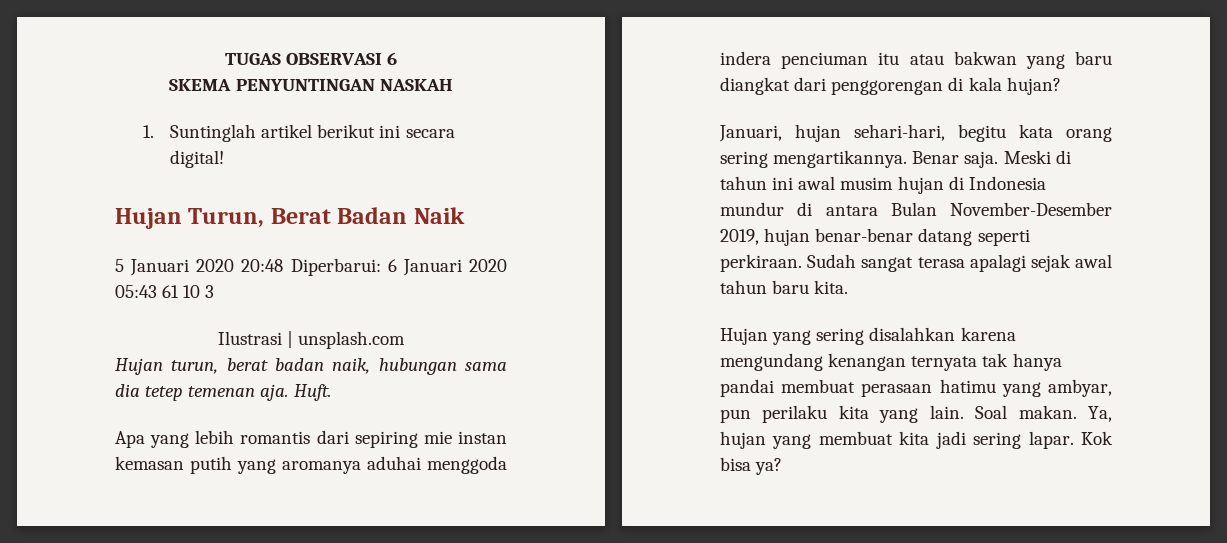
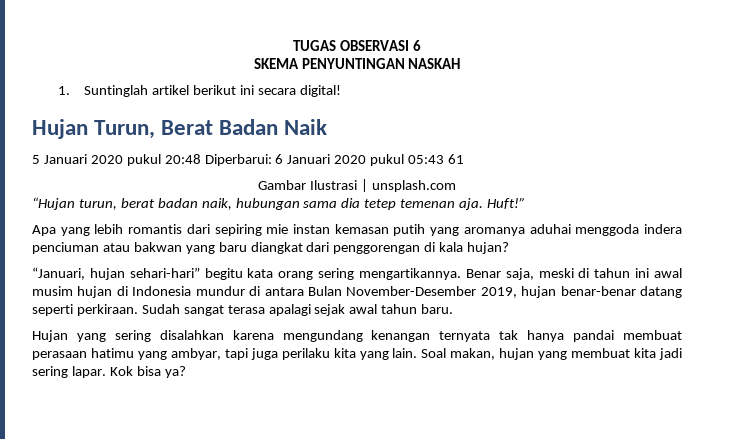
- 5 Januari 2020 20:48 Diperbarui: 6 Januari 2020 05:43 61 10 3
- Ilustrasi | unsplash.com
+ 5 Januari 2020 pukul 20:48 Diperbarui: 6 Januari 2020 pukul 05:43 61
+ Gambar Ilustrasi | unsplash.com
- Hujan turun, berat badan naik, hubungan sama dia tetep temenan aja.
+ “Hujan turun, berat badan naik, hubungan sama dia tetep temenan aja.
- Huft.
+ Huft!”
- Apa yang lebih romantis dari sepiring mie instan kemasan putih yang aromanya aduhai menggoda indera penciuman itu atau bakwan yang baru diangkat dari penggorengan di kala hujan?
+ Apa yang lebih romantis dari sepiring mie instan kemasan putih yang aromanya aduhai menggoda indera penciuman atau bakwan yang baru diangkat dari penggorengan di kala hujan?
- Januari, hujan sehari-hari, begitu kata orang sering mengartikannya.
+ “Januari, hujan sehari-hari” begitu kata orang sering mengartikannya.
- Benar saja. Meski di tahun ini awal musim hujan di Indonesia mundur di antara Bulan November-Desember 2019, hujan benar-benar datang seperti perkiraan.
+ Benar saja, meski di tahun ini awal musim hujan di Indonesia mundur di antara Bulan November-Desember 2019, hujan benar-benar datang seperti perkiraan.
- Sudah sangat terasa apalagi sejak awal tahun baru kita.
+ Sudah sangat terasa apalagi sejak awal tahun baru.
- Hujan yang sering disalahkan karena mengundang kenangan ternyata tak hanya pandai membuat perasaan hatimu yang ambyar, pun perilaku kita yang lain.
+ Hujan yang sering disalahkan karena mengundang kenangan ternyata tak hanya pandai membuat perasaan hatimu yang ambyar, tapi juga perilaku kita yang lain.
- Soal makan. Ya, hujan yang membuat kita jadi sering lapar.
+ Soal makan, hujan yang membuat kita jadi sering lapar.

